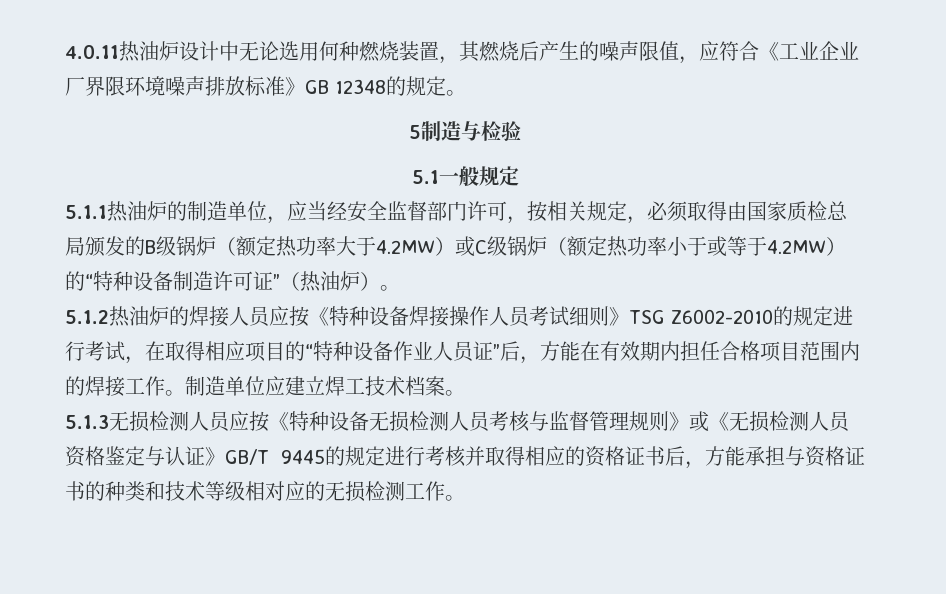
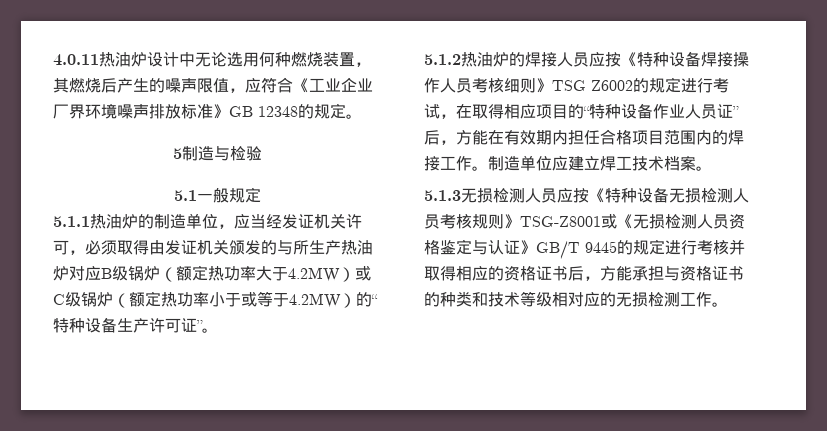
- 4.0.11热油炉设计中无论选用何种燃烧装置，其燃烧后产生的噪声限值，应符合《工业企业厂界限环境噪声排放标准》GB 12348的规定。
+ 4.0.11热油炉设计中无论选用何种燃烧装置，其燃烧后产生的噪声限值，应符合《工业企业厂界环境噪声排放标准》GB 12348的规定。
- 5.1.1热油炉的制造单位，应当经安全监督部门许可，按相关规定，必须取得由国家质检总局颁发的B级锅炉（额定热功率大于4.2MW）或C级锅炉（额定热功率小于或等于4.2MW）的“特种设备制造许可证”（热油炉）。
+ 5.1.1热油炉的制造单位，应当经发证机关许可，必须取得由发证机关颁发的与所生产热油炉对应B级锅炉（额定热功率大于4.2MW）或C级锅炉（额定热功率小于或等于4.2MW）的“特种设备生产许可证”。
- 5.1.2热油炉的焊接人员应按《特种设备焊接操作人员考试细则》TSG Z6002-2010的规定进行考试，在取得相应项目的“特种设备作业人员证”后，方能在有效期内担任合格项目范围内的焊接工作。
+ 5.1.2热油炉的焊接人员应按《特种设备焊接操作人员考核细则》TSG Z6002的规定进行考试，在取得相应项目的“特种设备作业人员证”后，方能在有效期内担任合格项目范围内的焊接工作。
- 5.1.3无损检测人员应按《特种设备无损检测人员考核与监督管理规则》或《无损检测人员资格鉴定与认证》GB/T 9445的规定进行考核并取得相应的资格证书后，方能承担与资格证书的种类和技术等级相对应的无损检测工作。
+ 5.1.3无损检测人员应按《特种设备无损检测人员考核规则》TSG-Z8001或《无损检测人员资格鉴定与认证》GB/T 9445的规定进行考核并取得相应的资格证书后，方能承担与资格证书的种类和技术等级相对应的无损检测工作。

